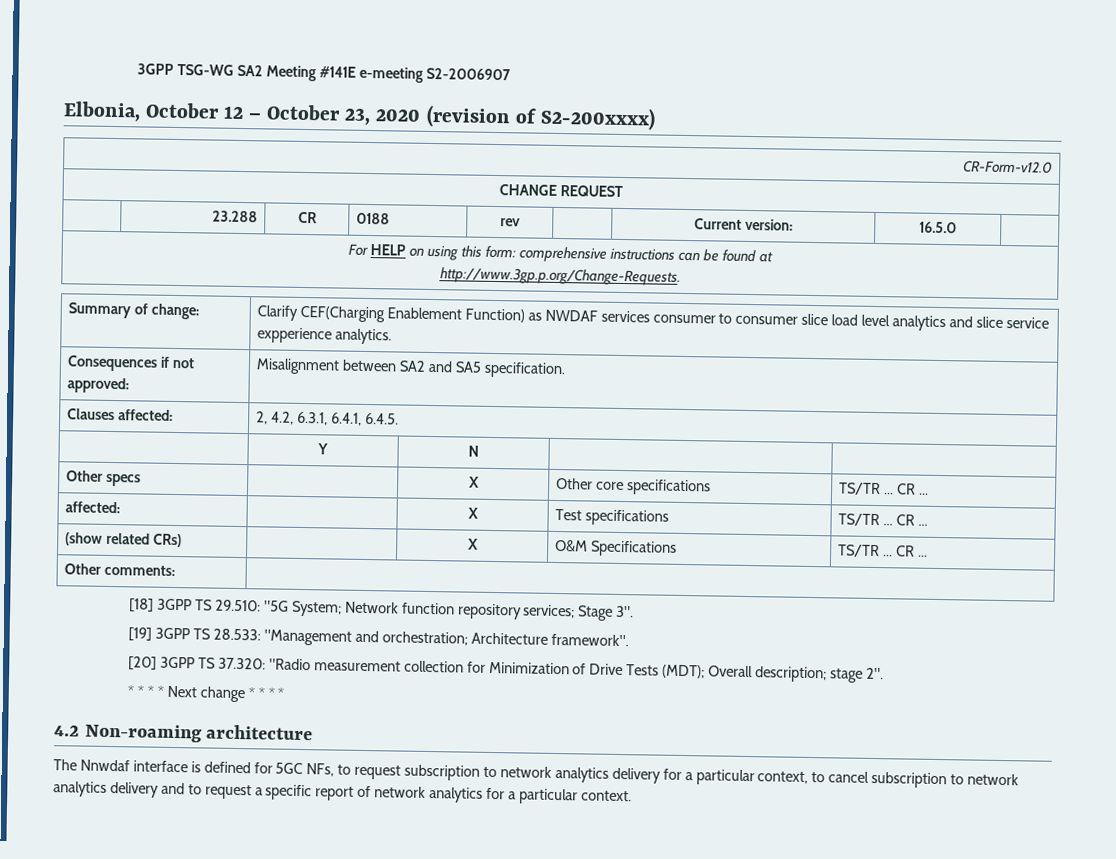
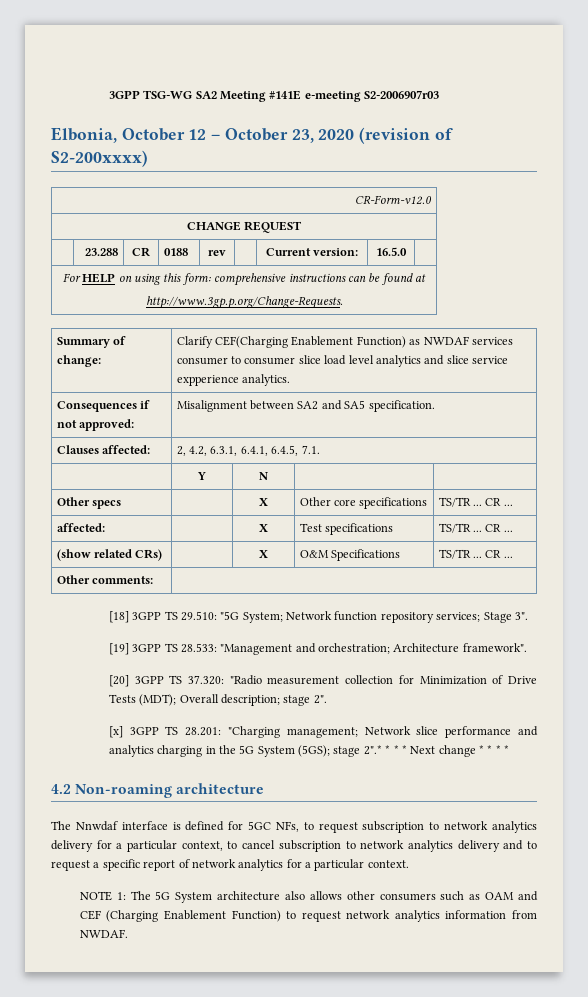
- 3GPP TSG-WG SA2 Meeting #141E e-meeting S2-2006907
+ 3GPP TSG-WG SA2 Meeting #141E e-meeting S2-2006907r03
- Clauses affected: | 2, 4.2, 6.3.1, 6.4.1, 6.4.5.
+ Clauses affected: | 2, 4.2, 6.3.1, 6.4.1, 6.4.5, 7.1.
- * * * * Next change * * * *
+ [x] 3GPP TS 28.201: "Charging management; Network slice performance and analytics charging in the 5G System (5GS); stage 2".* * * * Next change * * * *
+ NOTE 1: The 5G System architecture also allows other consumers such as OAM and CEF (Charging Enablement Function) to request network analytics information from NWDAF.

